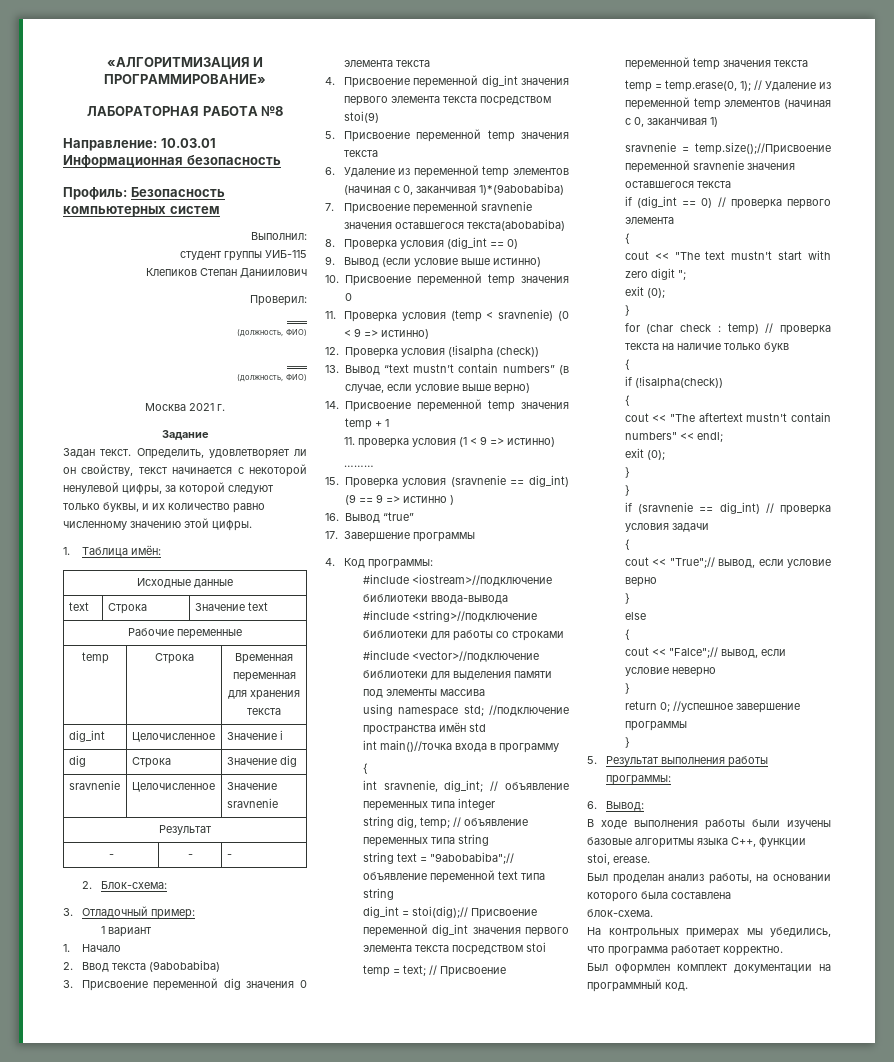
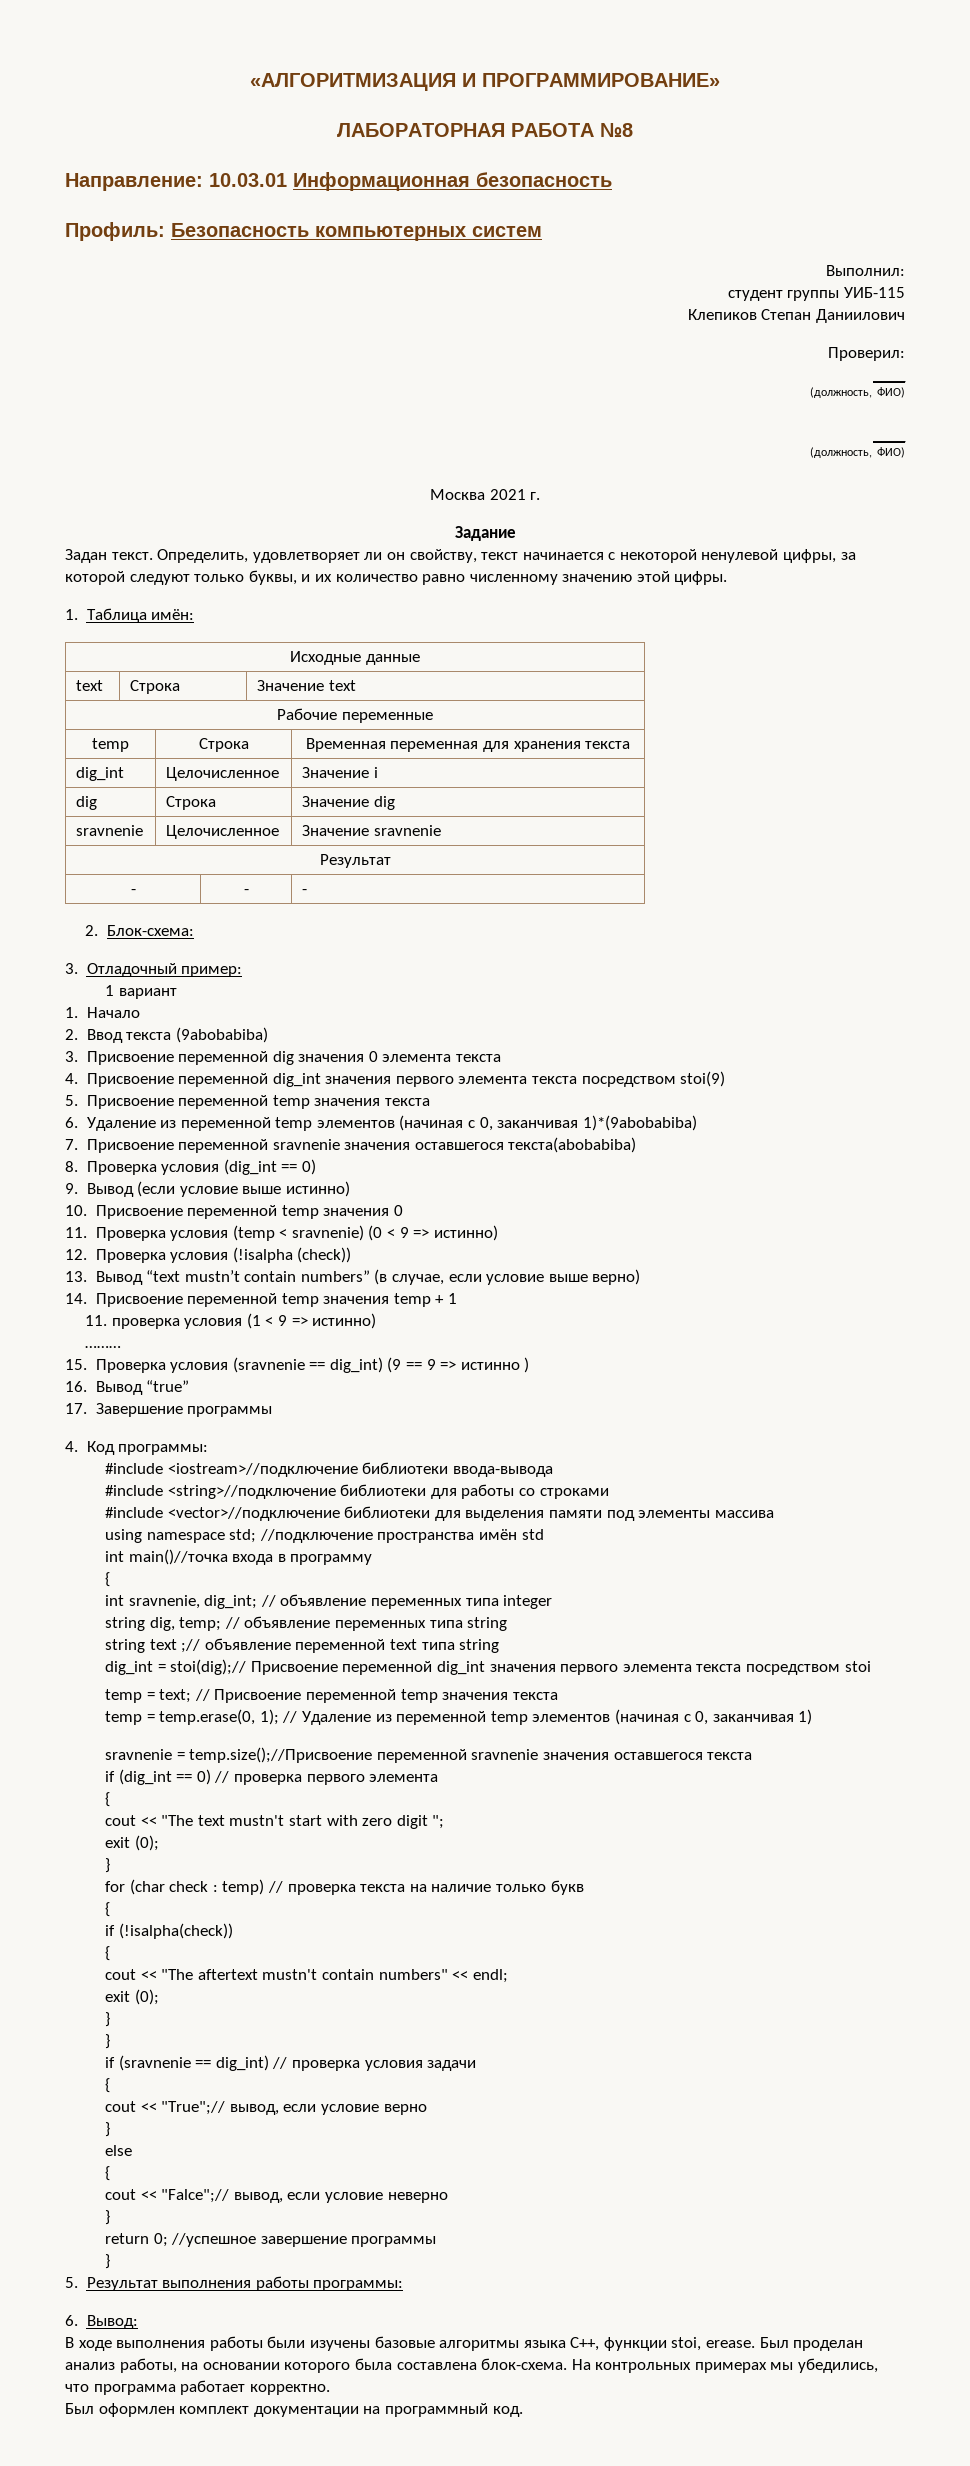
- string text = "9abobabiba";// объявление переменной text типа string
+ string text ;// объявление переменной text типа string
- В ходе выполнения работы были изучены базовые алгоритмы языка C++, функции stoi, erease.
- Был проделан анализ работы, на основании которого была составлена
- блок-схема.
- На контрольных примерах мы убедились, что программа работает корректно.
+ В ходе выполнения работы были изучены базовые алгоритмы языка C++, функции stoi, erease. Был проделан анализ работы, на основании которого была составлена блок-схема. На контрольных примерах мы убедились, что программа работает корректно.

